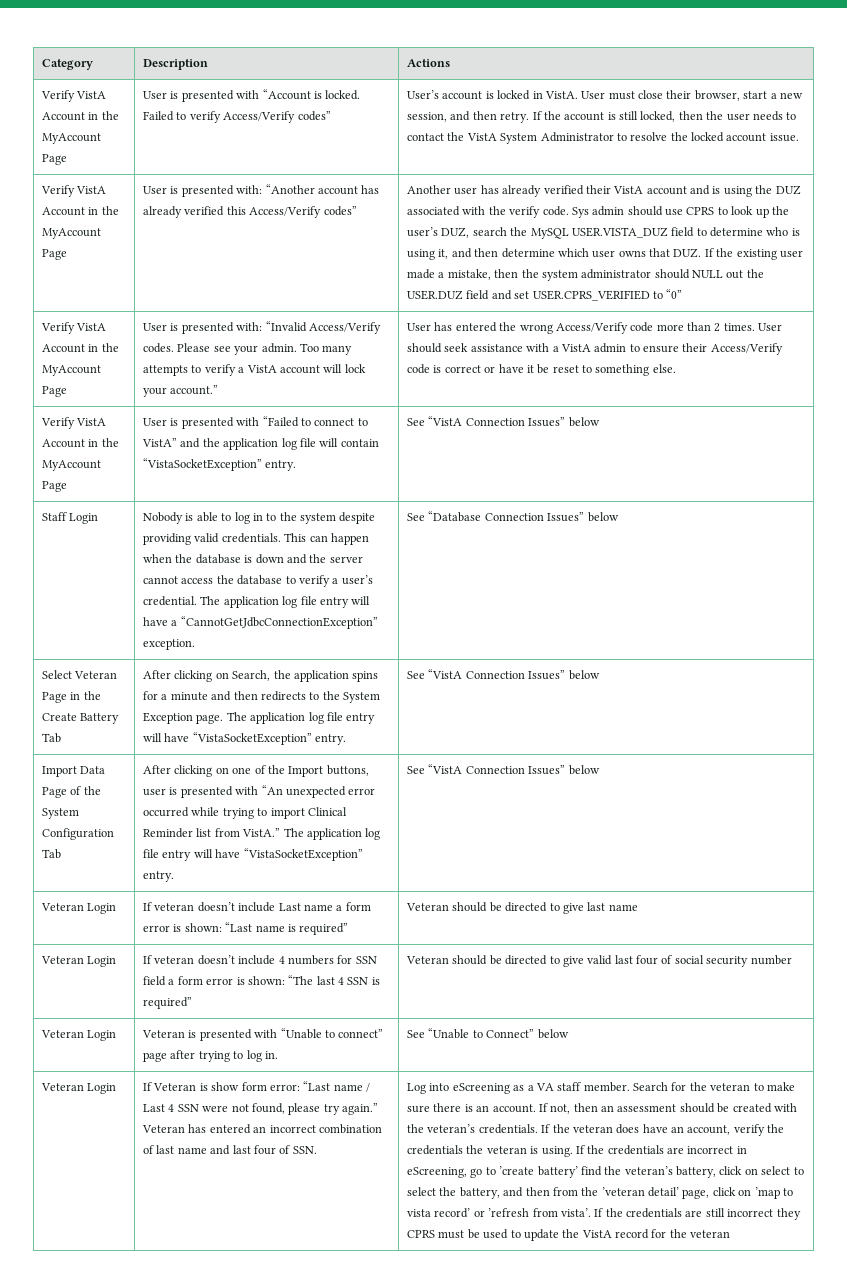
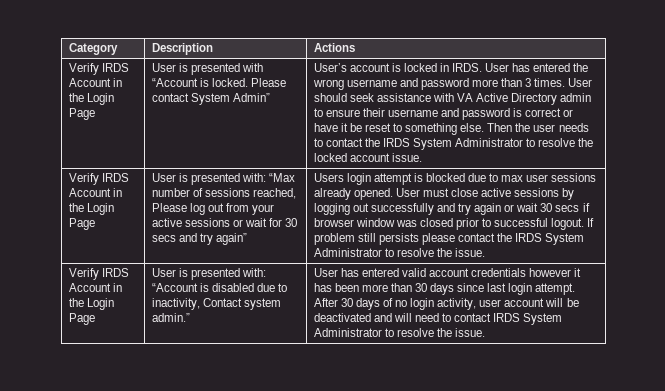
  Category | Description | Actions
- Verify VistA Account in the MyAccount Page
+ Verify IRDS Account in the Login Page
- Failed to verify Access/Verify codes”
+ Please contact System Admin”
- User’s account is locked in VistA. User must close their browser, start a new session, and then retry. If the account is still locked, then the user needs to contact the VistA System Administrator to resolve the locked account issue.
+ User’s account is locked in IRDS. User has entered the wrong username and password more than 3 times. User should seek assistance with VA Active Directory admin to ensure their username and password is correct or have it be reset to something else. Then the user needs to contact the IRDS System Administrator to resolve the locked account issue.
- Verify VistA Account in the MyAccount Page | User is presented with: “Another account has already verified this Access/Verify codes” | Another user has already verified their VistA account and is using the DUZ associated with the verify code. Sys admin should use CPRS to look up the user’s DUZ, search the MySQL USER.VISTA_DUZ field to determine who is using it, and then determine which user owns that DUZ. If the existing user made a mistake, then the system administrator should NULL out the USER.DUZ field and set USER.CPRS_VERIFIED to “0”
- Verify VistA Account in the MyAccount Page | User is presented with: “Invalid Access/Verify codes. Please see your admin. Too many attempts to verify a VistA account will lock your account.” | User has entered the wrong Access/Verify code more than 2 times. User should seek assistance with a VistA admin to ensure their Access/Verify code is correct or have it be reset to something else.
- Verify VistA Account in the MyAccount Page | User is presented with “Failed to connect to VistA” and the application log file will contain “VistaSocketException” entry. | See “VistA Connection Issues” below
- Staff Login | Nobody is able to log in to the system despite providing valid credentials. This can happen when the database is down and the server cannot access the database to verify a user’s credential. The application log file entry will have a “CannotGetJdbcConnectionException” exception. | See “Database Connection Issues” below
- Select Veteran Page in the Create Battery Tab | After clicking on Search, the application spins for a minute and then redirects to the System Exception page. The application log file entry will have “VistaSocketException” entry. | See “VistA Connection Issues” below
- Import Data Page of the System Configuration Tab | After clicking on one of the Import buttons, user is presented with “An unexpected error occurred while trying to import Clinical Reminder list from VistA.” The application log file entry will have “VistaSocketException” entry. | See “VistA Connection Issues” below
- Veteran Login | If veteran doesn’t include Last name a form error is shown: “Last name is required” | Veteran should be directed to give last name
- Veteran Login | If veteran doesn’t include 4 numbers for SSN field a form error is shown: “The last 4 SSN is required” | Veteran should be directed to give valid last four of social security number
- Veteran Login | Veteran is presented with “Unable to connect” page after trying to log in. | See “Unable to Connect” below
- Veteran Login | If Veteran is show form error: “Last name / Last 4 SSN were not found, please try again.” Veteran has entered an incorrect combination of last name and last four of SSN. | Log into eScreening as a VA staff member. Search for the veteran to make sure there is an account. If not, then an assessment should be created with the veteran’s credentials. If the veteran does have an account, verify the credentials the veteran is using. If the credentials are incorrect in eScreening, go to ’create battery’ find the veteran’s battery, click on select to select the battery, and then from the ’veteran detail’ page, click on ’map to vista record’ or ’refresh from vista’. If the credentials are still incorrect they CPRS must be used to update the VistA record for the veteran
+ Verify IRDS Account in the Login Page | User is presented with: “Max number of sessions reached, Please log out from your active sessions or wait for 30 secs and try again” | Users login attempt is blocked due to max user sessions already opened. User must close active sessions by logging out successfully and try again or wait 30 secs if browser window was closed prior to successful logout. If problem still persists please contact the IRDS System Administrator to resolve the issue.
+ Verify IRDS Account in the Login Page | User is presented with: “Account is disabled due to inactivity, Contact system admin.” | User has entered valid account credentials however it has been more than 30 days since last login attempt. After 30 days of no login activity, user account will be deactivated and will need to contact IRDS System Administrator to resolve the issue.

